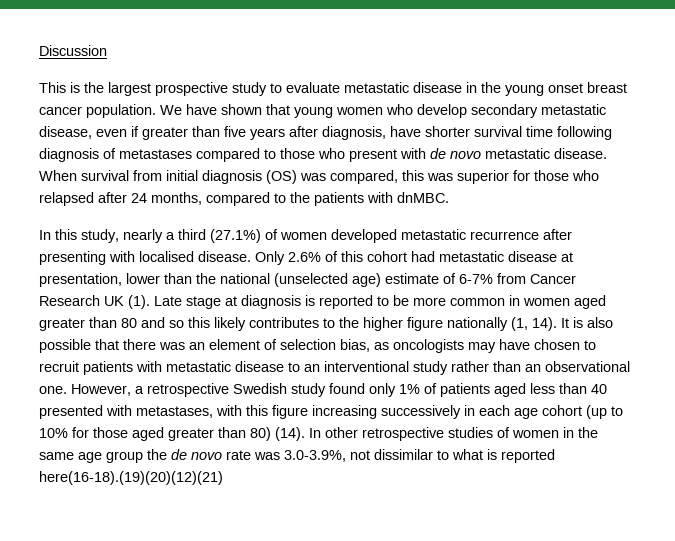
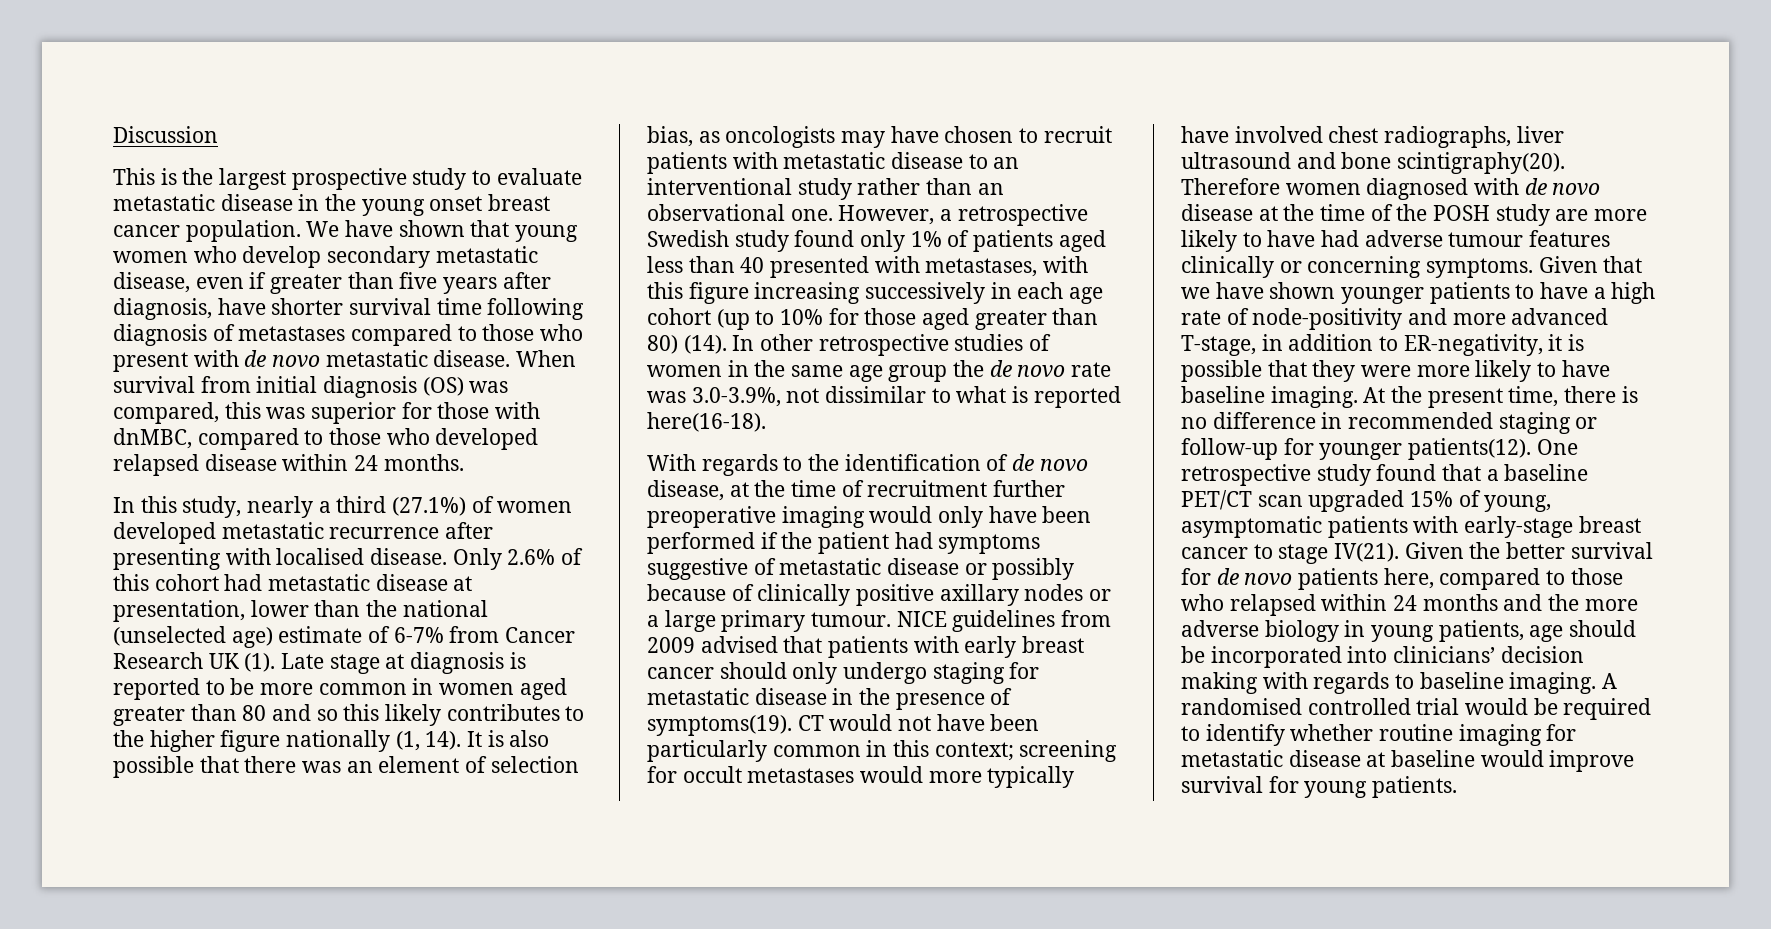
- When survival from initial diagnosis (OS) was compared, this was superior for those who relapsed after 24 months, compared to the patients with dnMBC.
+ When survival from initial diagnosis (OS) was compared, this was superior for those with dnMBC, compared to those who developed relapsed disease within 24 months.
- In other retrospective studies of women in the same age group the de novo rate was 3.0-3.9%, not dissimilar to what is reported here(16-18).(19)(20)(12)(21)
+ In other retrospective studies of women in the same age group the de novo rate was 3.0-3.9%, not dissimilar to what is reported here(16-18).
+ With regards to the identification of de novo disease, at the time of recruitment further preoperative imaging would only have been performed if the patient had symptoms suggestive of metastatic disease or possibly because of clinically positive axillary nodes or a large primary tumour. NICE guidelines from 2009 advised that patients with early breast cancer should only undergo staging for metastatic disease in the presence of symptoms(19). CT would not have been particularly common in this context; screening for occult metastases would more typically have involved chest radiographs, liver ultrasound and bone scintigraphy(20). Therefore women diagnosed with de novo disease at the time of the POSH study are more likely to have had adverse tumour features clinically or concerning symptoms. Given that we have shown younger patients to have a high rate of node-positivity and more advanced T-stage, in addition to ER-negativity, it is possible that they were more likely to have baseline imaging. At the present time, there is no difference in recommended staging or follow-up for younger patients(12). One retrospective study found that a baseline PET/CT scan upgraded 15% of young, asymptomatic patients with early-stage breast cancer to stage IV(21). Given the better survival for de novo patients here, compared to those who relapsed within 24 months and the more adverse biology in young patients, age should be incorporated into clinicians’ decision making with regards to baseline imaging. A randomised controlled trial would be required to identify whether routine imaging for metastatic disease at baseline would improve survival for young patients.

